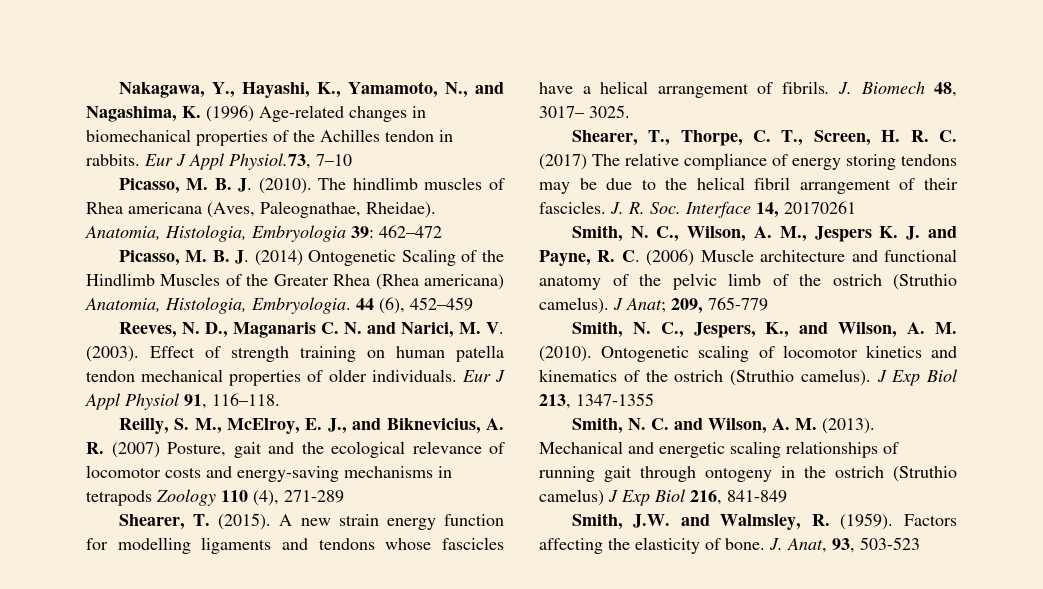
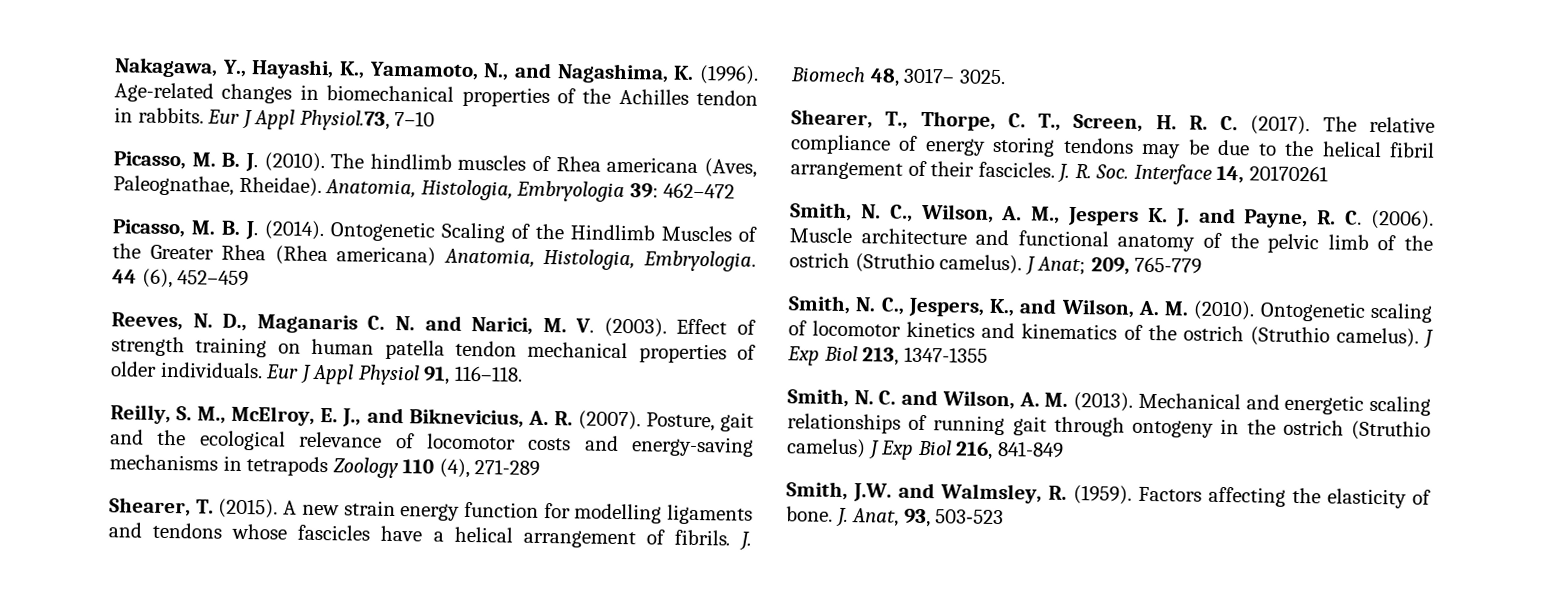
- Nakagawa, Y., Hayashi, K., Yamamoto, N., and Nagashima, K. (1996) Age-related changes in biomechanical properties of the Achilles tendon in rabbits.
+ Nakagawa, Y., Hayashi, K., Yamamoto, N., and Nagashima, K. (1996). Age-related changes in biomechanical properties of the Achilles tendon in rabbits.
- Picasso, M. B. J. (2014) Ontogenetic Scaling of the Hindlimb Muscles of the Greater Rhea (Rhea americana) Anatomia, Histologia, Embryologia.
+ Picasso, M. B. J. (2014). Ontogenetic Scaling of the Hindlimb Muscles of the Greater Rhea (Rhea americana) Anatomia, Histologia, Embryologia.
- Reilly, S. M., McElroy, E. J., and Biknevicius, A. R. (2007) Posture, gait and the ecological relevance of locomotor costs and energy-saving mechanisms in tetrapods Zoology 110 (4), 271-289
+ Reilly, S. M., McElroy, E. J., and Biknevicius, A. R. (2007). Posture, gait and the ecological relevance of locomotor costs and energy-saving mechanisms in tetrapods Zoology 110 (4), 271-289
- Shearer, T., Thorpe, C. T., Screen, H. R. C. (2017) The relative compliance of energy storing tendons may be due to the helical fibril arrangement of their fascicles.
+ Shearer, T., Thorpe, C. T., Screen, H. R. C. (2017). The relative compliance of energy storing tendons may be due to the helical fibril arrangement of their fascicles.
- Smith, N. C., Wilson, A. M., Jespers K. J. and Payne, R. C. (2006) Muscle architecture and functional anatomy of the pelvic limb of the ostrich (Struthio camelus).
+ Smith, N. C., Wilson, A. M., Jespers K. J. and Payne, R. C. (2006). Muscle architecture and functional anatomy of the pelvic limb of the ostrich (Struthio camelus).

